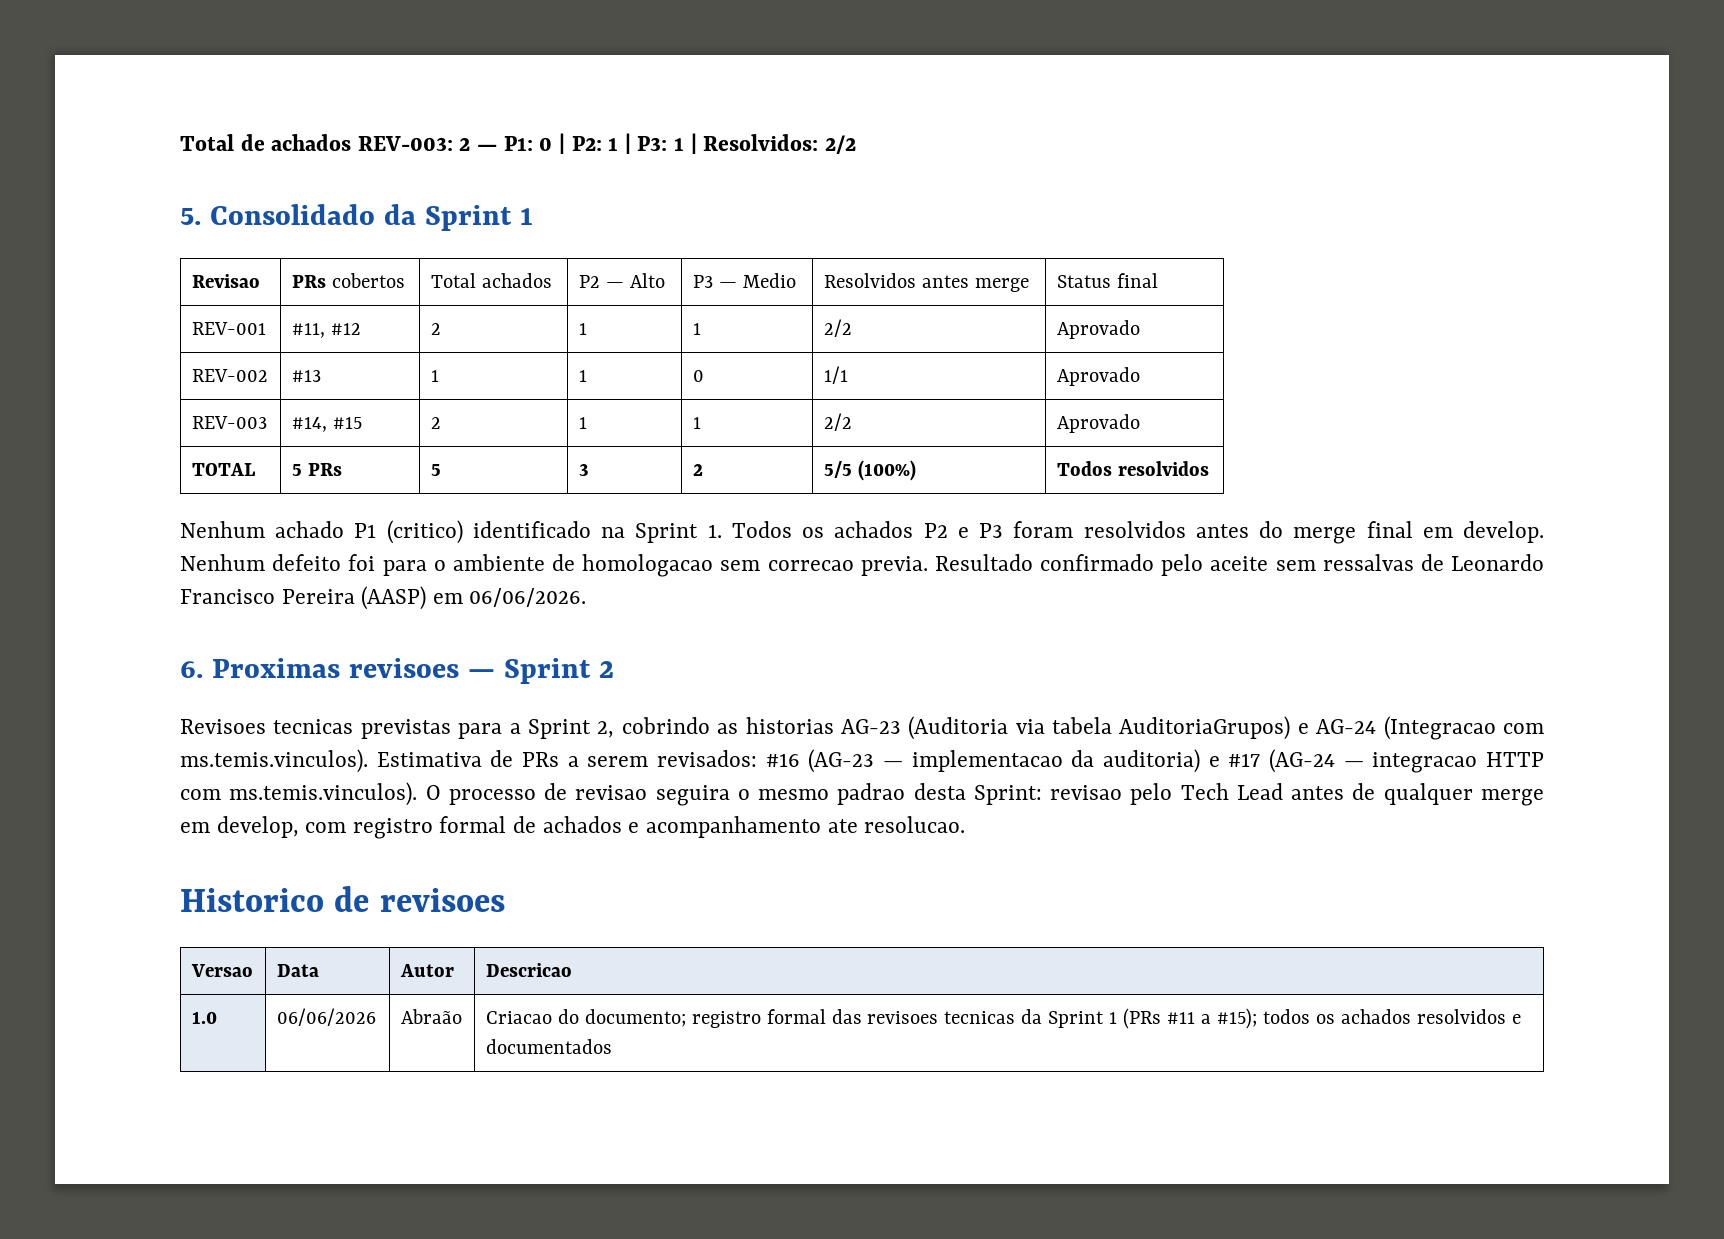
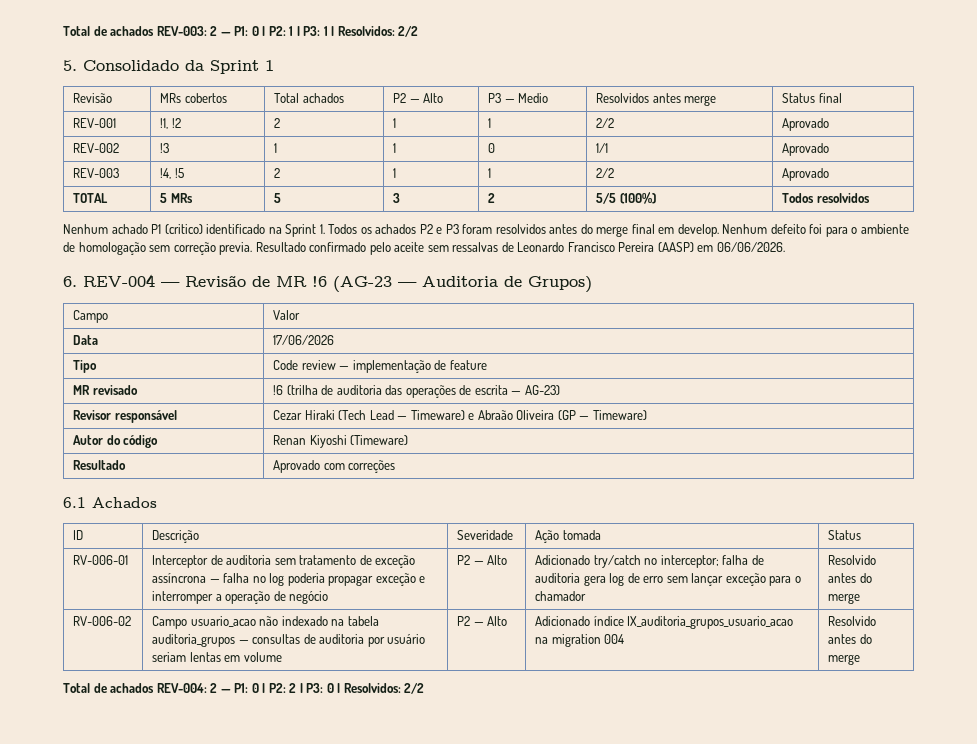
- Revisao | PRs cobertos | Total achados | P2 — Alto | P3 — Medio | Resolvidos antes merge | Status final
+ Revisão | MRs cobertos | Total achados | P2 — Alto | P3 — Medio | Resolvidos antes merge | Status final
- REV-001 | #11, #12 | 2 | 1 | 1 | 2/2 | Aprovado
+ REV-001 | !1, !2 | 2 | 1 | 1 | 2/2 | Aprovado
- REV-002 | #13 | 1 | 1 | 0 | 1/1 | Aprovado
+ REV-002 | !3 | 1 | 1 | 0 | 1/1 | Aprovado
- REV-003 | #14, #15 | 2 | 1 | 1 | 2/2 | Aprovado
+ REV-003 | !4, !5 | 2 | 1 | 1 | 2/2 | Aprovado
- TOTAL | 5 PRs | 5 | 3 | 2 | 5/5 (100%) | Todos resolvidos
+ TOTAL | 5 MRs | 5 | 3 | 2 | 5/5 (100%) | Todos resolvidos
- Nenhum defeito foi para o ambiente de homologacao sem correcao previa.
+ Nenhum defeito foi para o ambiente de homologação sem correção previa.
- 6. Proximas revisoes — Sprint 2
- Revisoes tecnicas previstas para a Sprint 2, cobrindo as historias AG-23 (Auditoria via tabela AuditoriaGrupos) e AG-24 (Integracao com ms.temis.vinculos). Estimativa de PRs a serem revisados: #16 (AG-23 — implementacao da auditoria) e #17 (AG-24 — integracao HTTP com ms.temis.vinculos). O processo de revisao seguira o mesmo padrao desta Sprint: revisao pelo Tech Lead antes de qualquer merge em develop, com registro formal de achados e acompanhamento ate resolucao.
- Historico de revisoes
- Versao | Data | Autor | Descricao
- 1.0 | 06/06/2026 | Abraão | Criacao do documento; registro formal das revisoes tecnicas da Sprint 1 (PRs #11 a #15); todos os achados resolvidos e documentados
+ 6. REV-004 — Revisão de MR !6 (AG-23 — Auditoria de Grupos)
+ Campo | Valor
+ Data | 17/06/2026
+ Tipo | Code review — implementação de feature
+ MR revisado | !6 (trilha de auditoria das operações de escrita — AG-23)
+ Revisor responsável | Cezar Hiraki (Tech Lead — Timeware) e Abraão Oliveira (GP — Timeware)
+ Autor do código | Renan Kiyoshi (Timeware)
+ Resultado | Aprovado com correções
+ 6.1 Achados
+ ID | Descrição | Severidade | Ação tomada | Status
+ RV-006-01 | Interceptor de auditoria sem tratamento de exceção assíncrona — falha no log poderia propagar exceção e interromper a operação de negócio | P2 — Alto | Adicionado try/catch no interceptor; falha de auditoria gera log de erro sem lançar exceção para o chamador | Resolvido antes do merge
+ RV-006-02 | Campo usuario_acao não indexado na tabela auditoria_grupos — consultas de auditoria por usuário seriam lentas em volume | P2 — Alto | Adicionado índice IX_auditoria_grupos_usuario_acao na migration 004 | Resolvido antes do merge
+ Total de achados REV-004: 2 — P1: 0 | P2: 2 | P3: 0 | Resolvidos: 2/2

